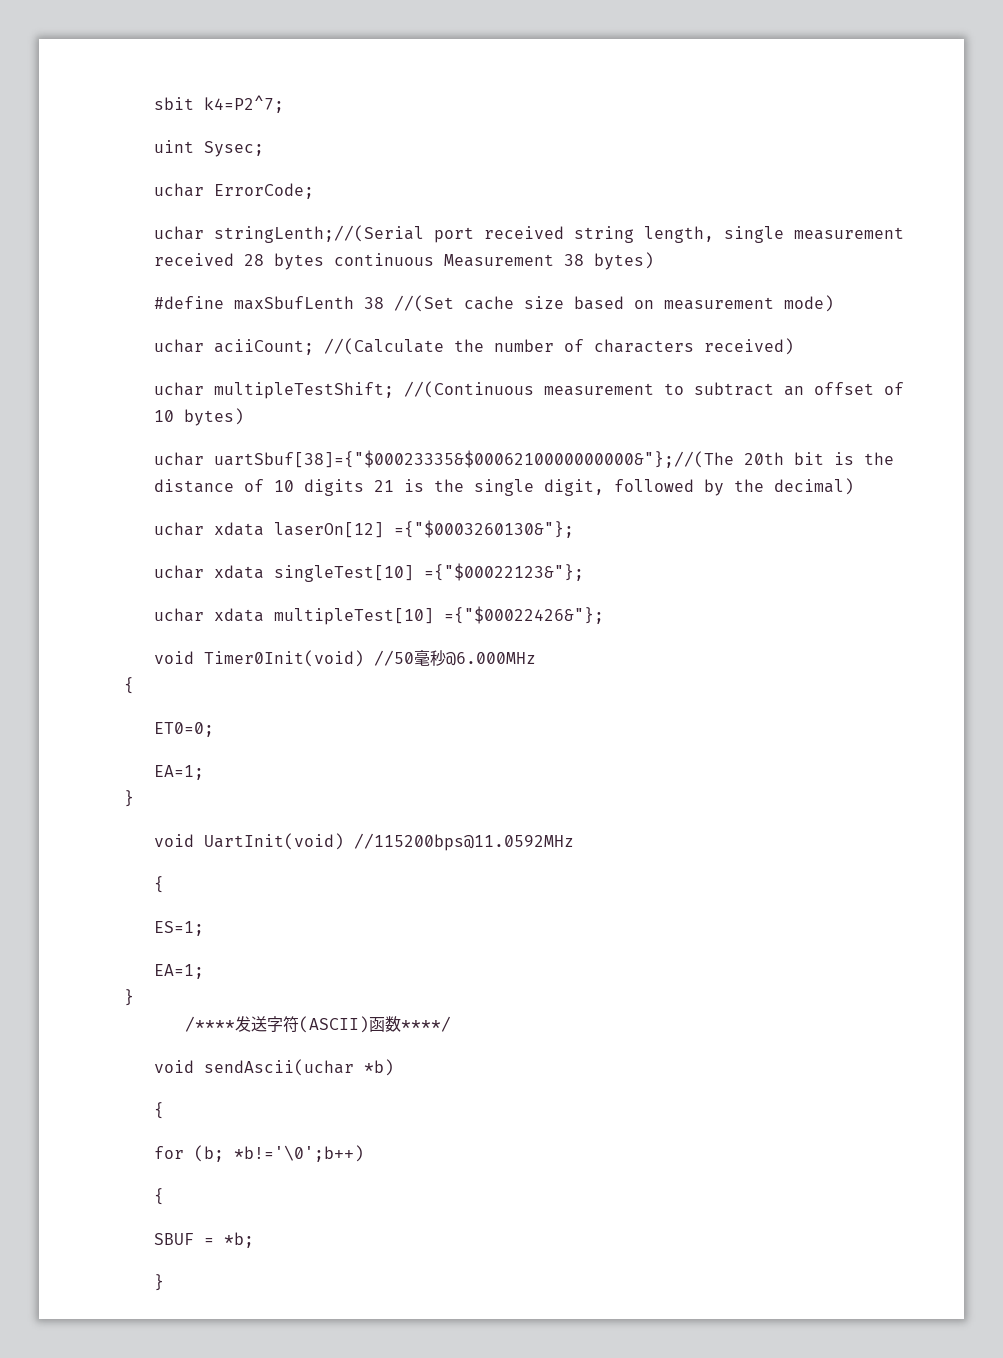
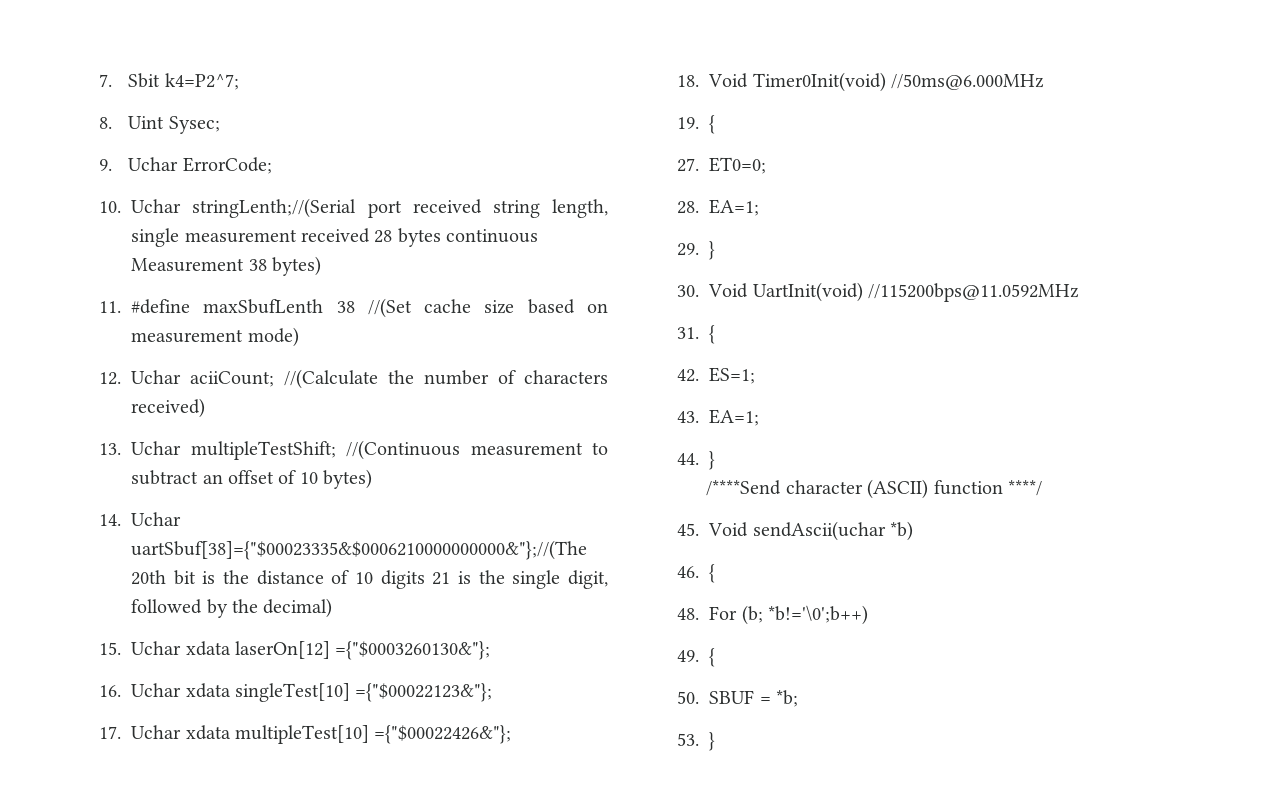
- sbit k4=P2^7;
+ 7. Sbit k4=P2^7;
- uint Sysec;
+ 8. Uint Sysec;
- uchar ErrorCode;
+ 9. Uchar ErrorCode;
- uchar stringLenth;//(Serial port received string length, single measurement received 28 bytes continuous Measurement 38 bytes)
+ 10. Uchar stringLenth;//(Serial port received string length, single measurement received 28 bytes continuous Measurement 38 bytes)
- #define maxSbufLenth 38 //(Set cache size based on measurement mode)
+ 11. #define maxSbufLenth 38 //(Set cache size based on measurement mode)
- uchar aciiCount; //(Calculate the number of characters received)
+ 12. Uchar aciiCount; //(Calculate the number of characters received)
- uchar multipleTestShift; //(Continuous measurement to subtract an offset of 10 bytes)
+ 13. Uchar multipleTestShift; //(Continuous measurement to subtract an offset of 10 bytes)
- uchar uartSbuf[38]={"$00023335&$0006210000000000&"};//(The 20th bit is the distance of 10 digits 21 is the single digit, followed by the decimal)
+ 14. Uchar uartSbuf[38]={"$00023335&$0006210000000000&"};//(The 20th bit is the distance of 10 digits 21 is the single digit, followed by the decimal)
- uchar xdata laserOn[12] ={"$0003260130&"};
+ 15. Uchar xdata laserOn[12] ={"$0003260130&"};
- uchar xdata singleTest[10] ={"$00022123&"};
+ 16. Uchar xdata singleTest[10] ={"$00022123&"};
- uchar xdata multipleTest[10] ={"$00022426&"};
+ 17. Uchar xdata multipleTest[10] ={"$00022426&"};
- void Timer0Init(void) //50毫秒@6.000MHz
- {
- ET0=0;
- EA=1;
- }
- void UartInit(void) //115200bps@11.0592MHz
- {
- ES=1;
- EA=1;
- }
- /****发送字符(ASCII)函数****/
+ 18. Void Timer0Init(void) //50ms@6.000MHz
+ 19. {
+ 27. ET0=0;
+ 28. EA=1;
+ 29. }
+ 30. Void UartInit(void) //115200bps@11.0592MHz
+ 31. {
+ 42. ES=1;
+ 43. EA=1;
+ 44. }
+ /****Send character (ASCII) function ****/
- void sendAscii(uchar *b)
- {
- for (b; *b!='\0';b++)
- {
- SBUF = *b;
- }
+ 45. Void sendAscii(uchar *b)
+ 46. {
+ 48. For (b; *b!='\0';b++)
+ 49. {
+ 50. SBUF = *b;
+ 53. }

